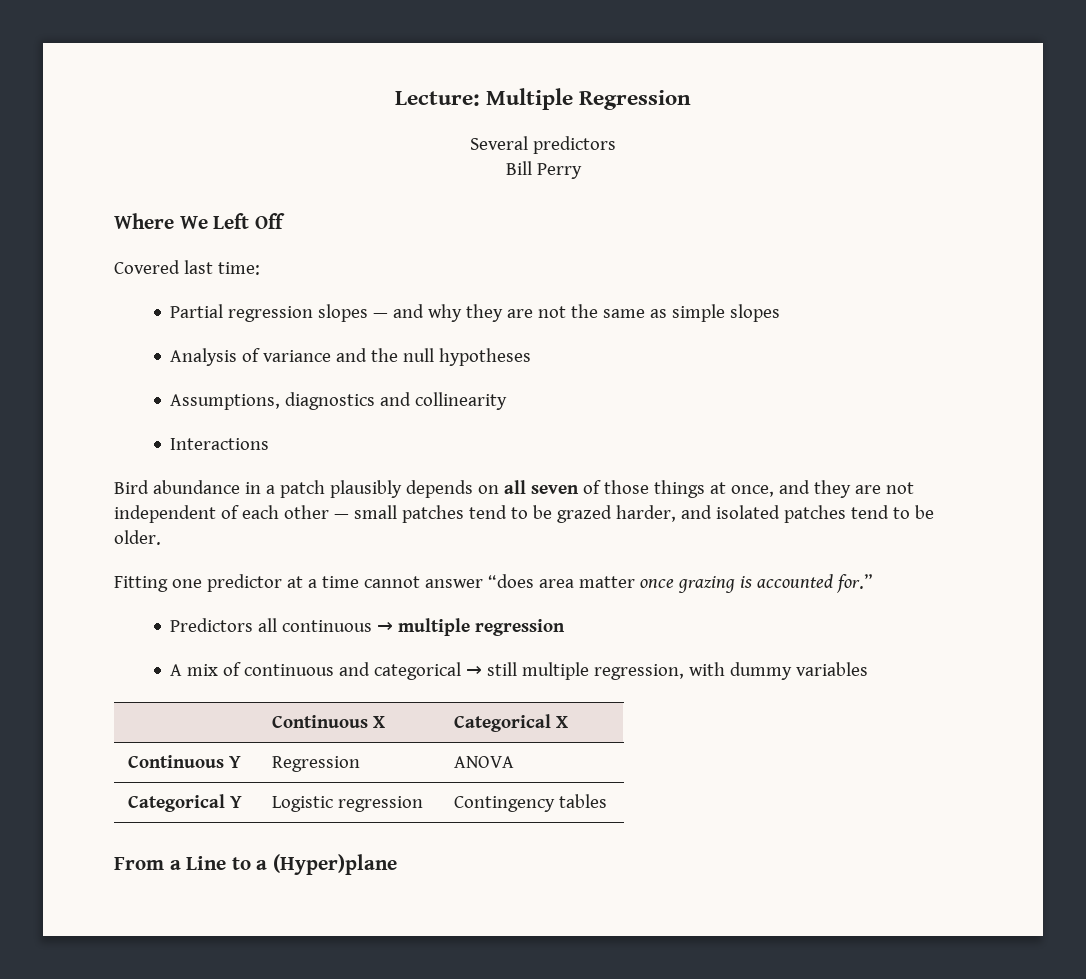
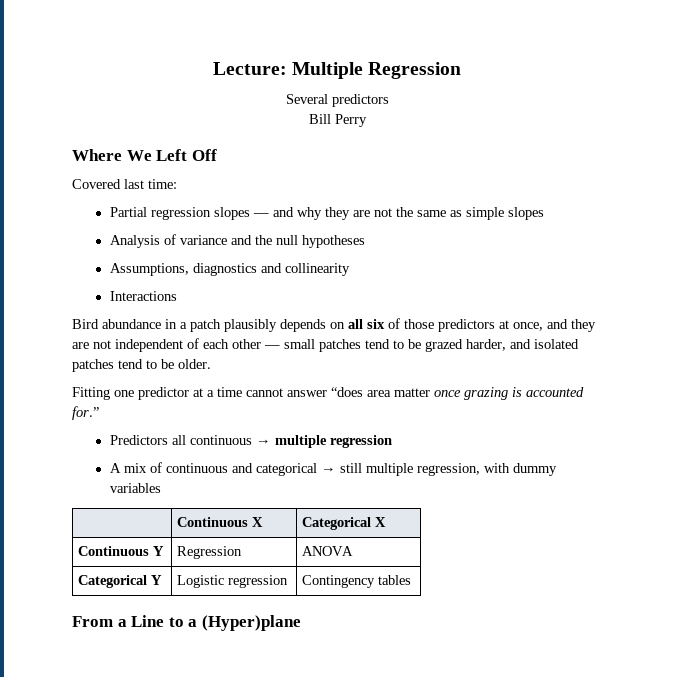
- Bird abundance in a patch plausibly depends on all seven of those things at once, and they are not independent of each other — small patches tend to be grazed harder, and isolated patches tend to be older.
+ Bird abundance in a patch plausibly depends on all six of those predictors at once, and they are not independent of each other — small patches tend to be grazed harder, and isolated patches tend to be older.

